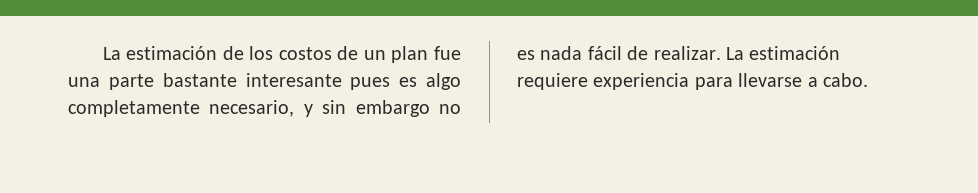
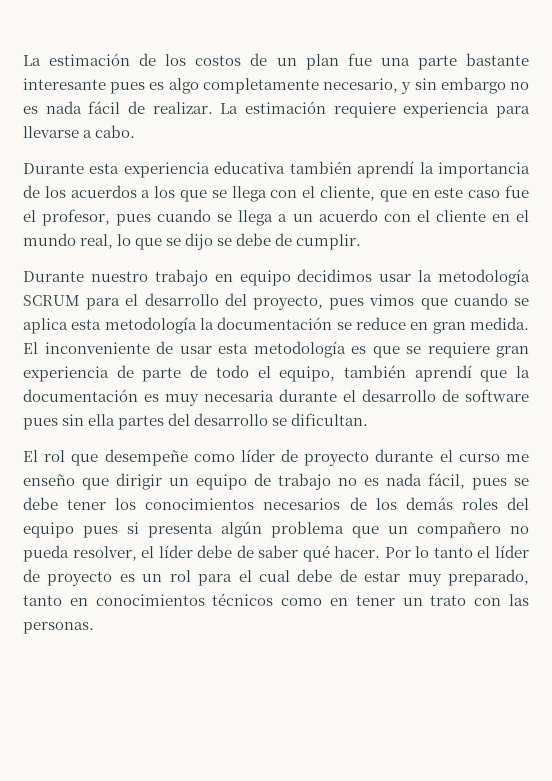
+ Durante esta experiencia educativa también aprendí la importancia de los acuerdos a los que se llega con el cliente, que en este caso fue el profesor, pues cuando se llega a un acuerdo con el cliente en el mundo real, lo que se dijo se debe de cumplir.
+ Durante nuestro trabajo en equipo decidimos usar la metodología SCRUM para el desarrollo del proyecto, pues vimos que cuando se aplica esta metodología la documentación se reduce en gran medida. El inconveniente de usar esta metodología es que se requiere gran experiencia de parte de todo el equipo, también aprendí que la documentación es muy necesaria durante el desarrollo de software pues sin ella partes del desarrollo se dificultan.
+ El rol que desempeñe como líder de proyecto durante el curso me enseño que dirigir un equipo de trabajo no es nada fácil, pues se debe tener los conocimientos necesarios de los demás roles del equipo pues si presenta algún problema que un compañero no pueda resolver, el líder debe de saber qué hacer. Por lo tanto el líder de proyecto es un rol para el cual debe de estar muy preparado, tanto en conocimientos técnicos como en tener un trato con las personas.

